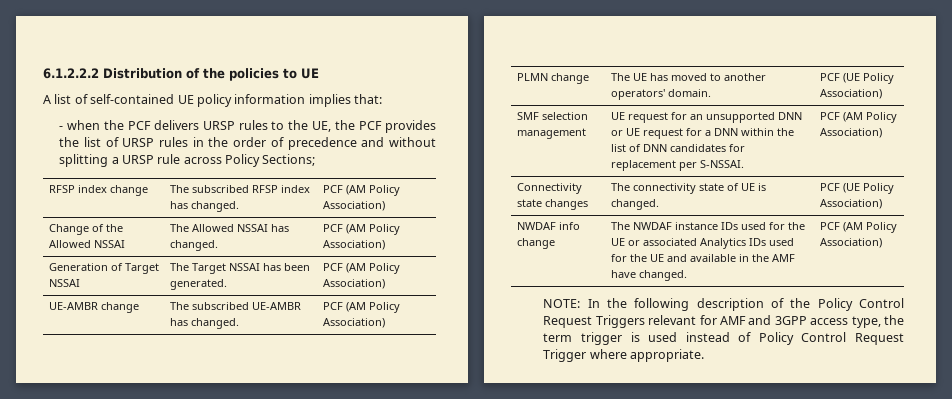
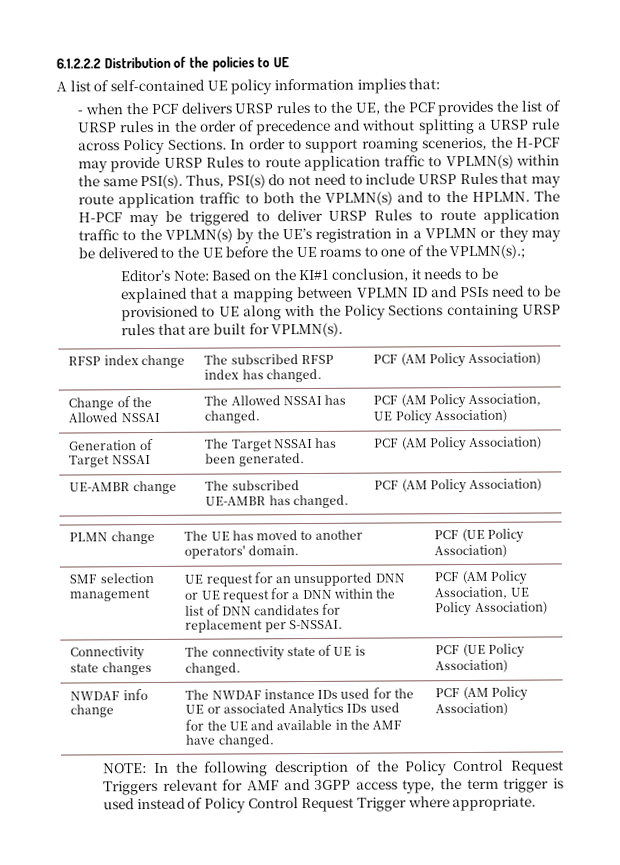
- - when the PCF delivers URSP rules to the UE, the PCF provides the list of URSP rules in the order of precedence and without splitting a URSP rule across Policy Sections;
+ - when the PCF delivers URSP rules to the UE, the PCF provides the list of URSP rules in the order of precedence and without splitting a URSP rule across Policy Sections. In order to support roaming scenerios, the H-PCF may provide URSP Rules to route application traffic to VPLMN(s) within the same PSI(s). Thus, PSI(s) do not need to include URSP Rules that may route application traffic to both the VPLMN(s) and to the HPLMN. The H-PCF may be triggered to deliver URSP Rules to route application traffic to the VPLMN(s) by the UE’s registration in a VPLMN or they may be delivered to the UE before the UE roams to one of the VPLMN(s).;
+ Editor’s Note: Based on the KI#1 conclusion, it needs to be explained that a mapping between VPLMN ID and PSIs need to be provisioned to UE along with the Policy Sections containing URSP rules that are built for VPLMN(s).
- Change of the Allowed NSSAI | The Allowed NSSAI has changed. | PCF (AM Policy Association)
+ Change of the Allowed NSSAI | The Allowed NSSAI has changed. | PCF (AM Policy Association, UE Policy Association)
- SMF selection management | UE request for an unsupported DNN or UE request for a DNN within the list of DNN candidates for replacement per S-NSSAI. | PCF (AM Policy Association)
+ SMF selection management | UE request for an unsupported DNN or UE request for a DNN within the list of DNN candidates for replacement per S-NSSAI. | PCF (AM Policy Association, UE Policy Association)

